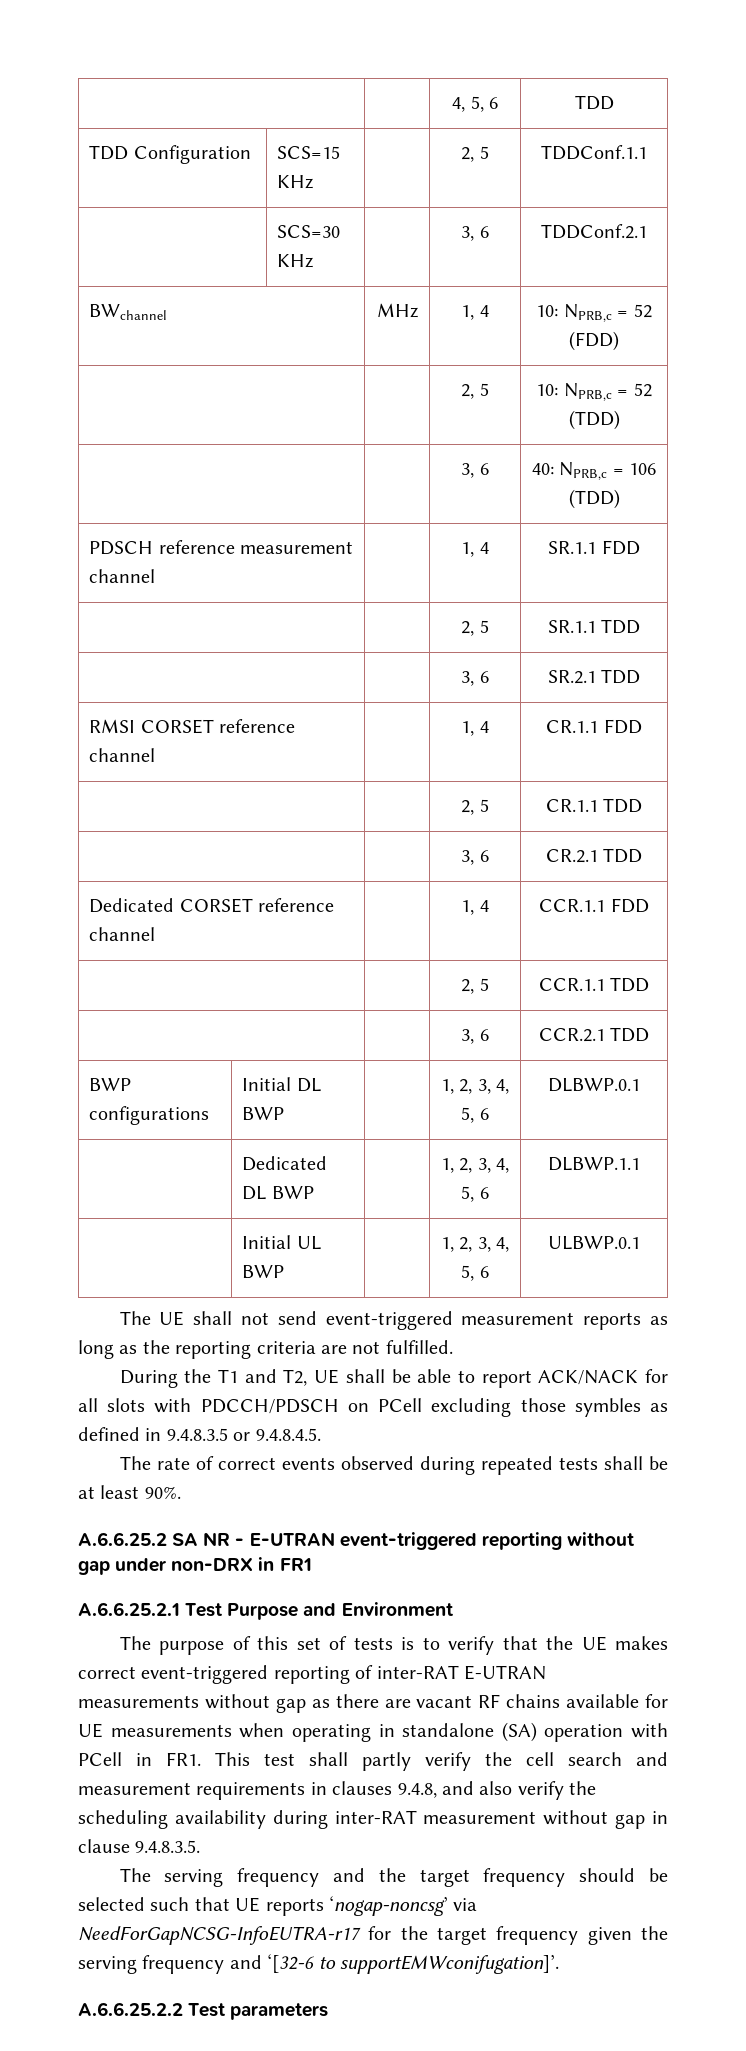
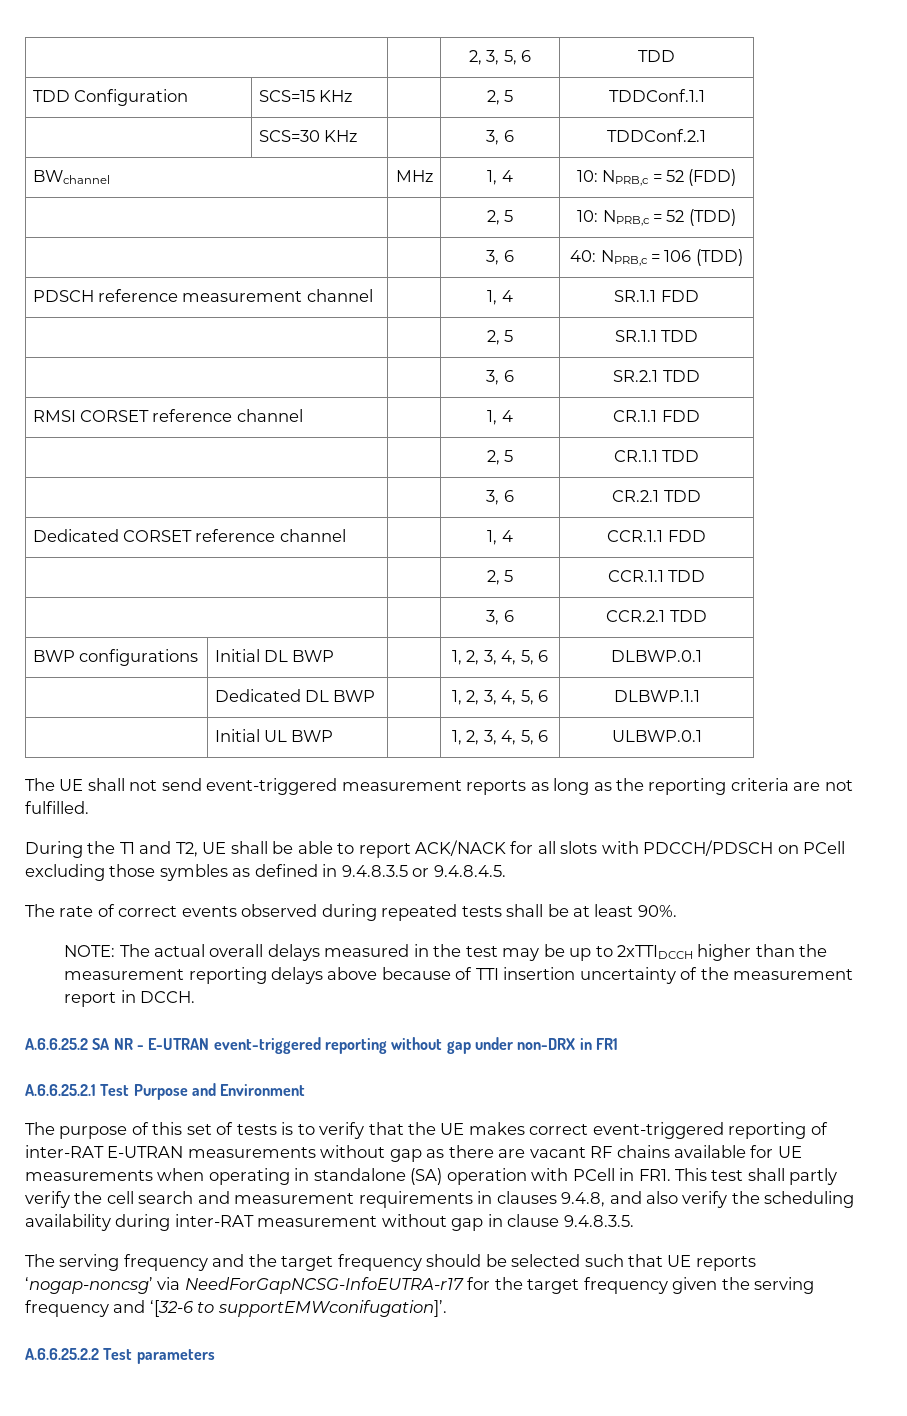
- | | 4, 5, 6 | TDD
+ | | 2, 3, 5, 6 | TDD
+ NOTE: The actual overall delays measured in the test may be up to 2xTTIDCCH higher than the measurement reporting delays above because of TTI insertion uncertainty of the measurement report in DCCH.

